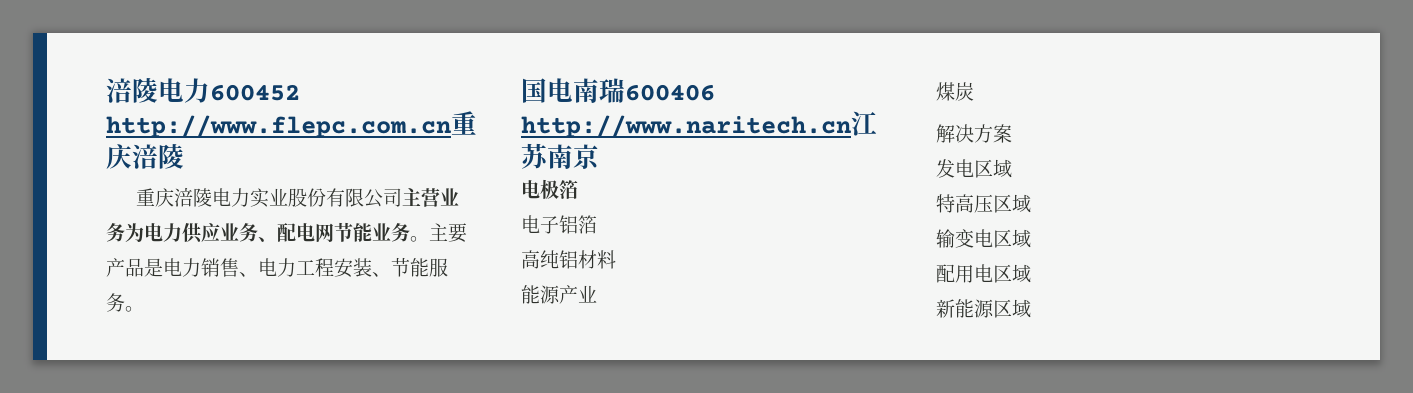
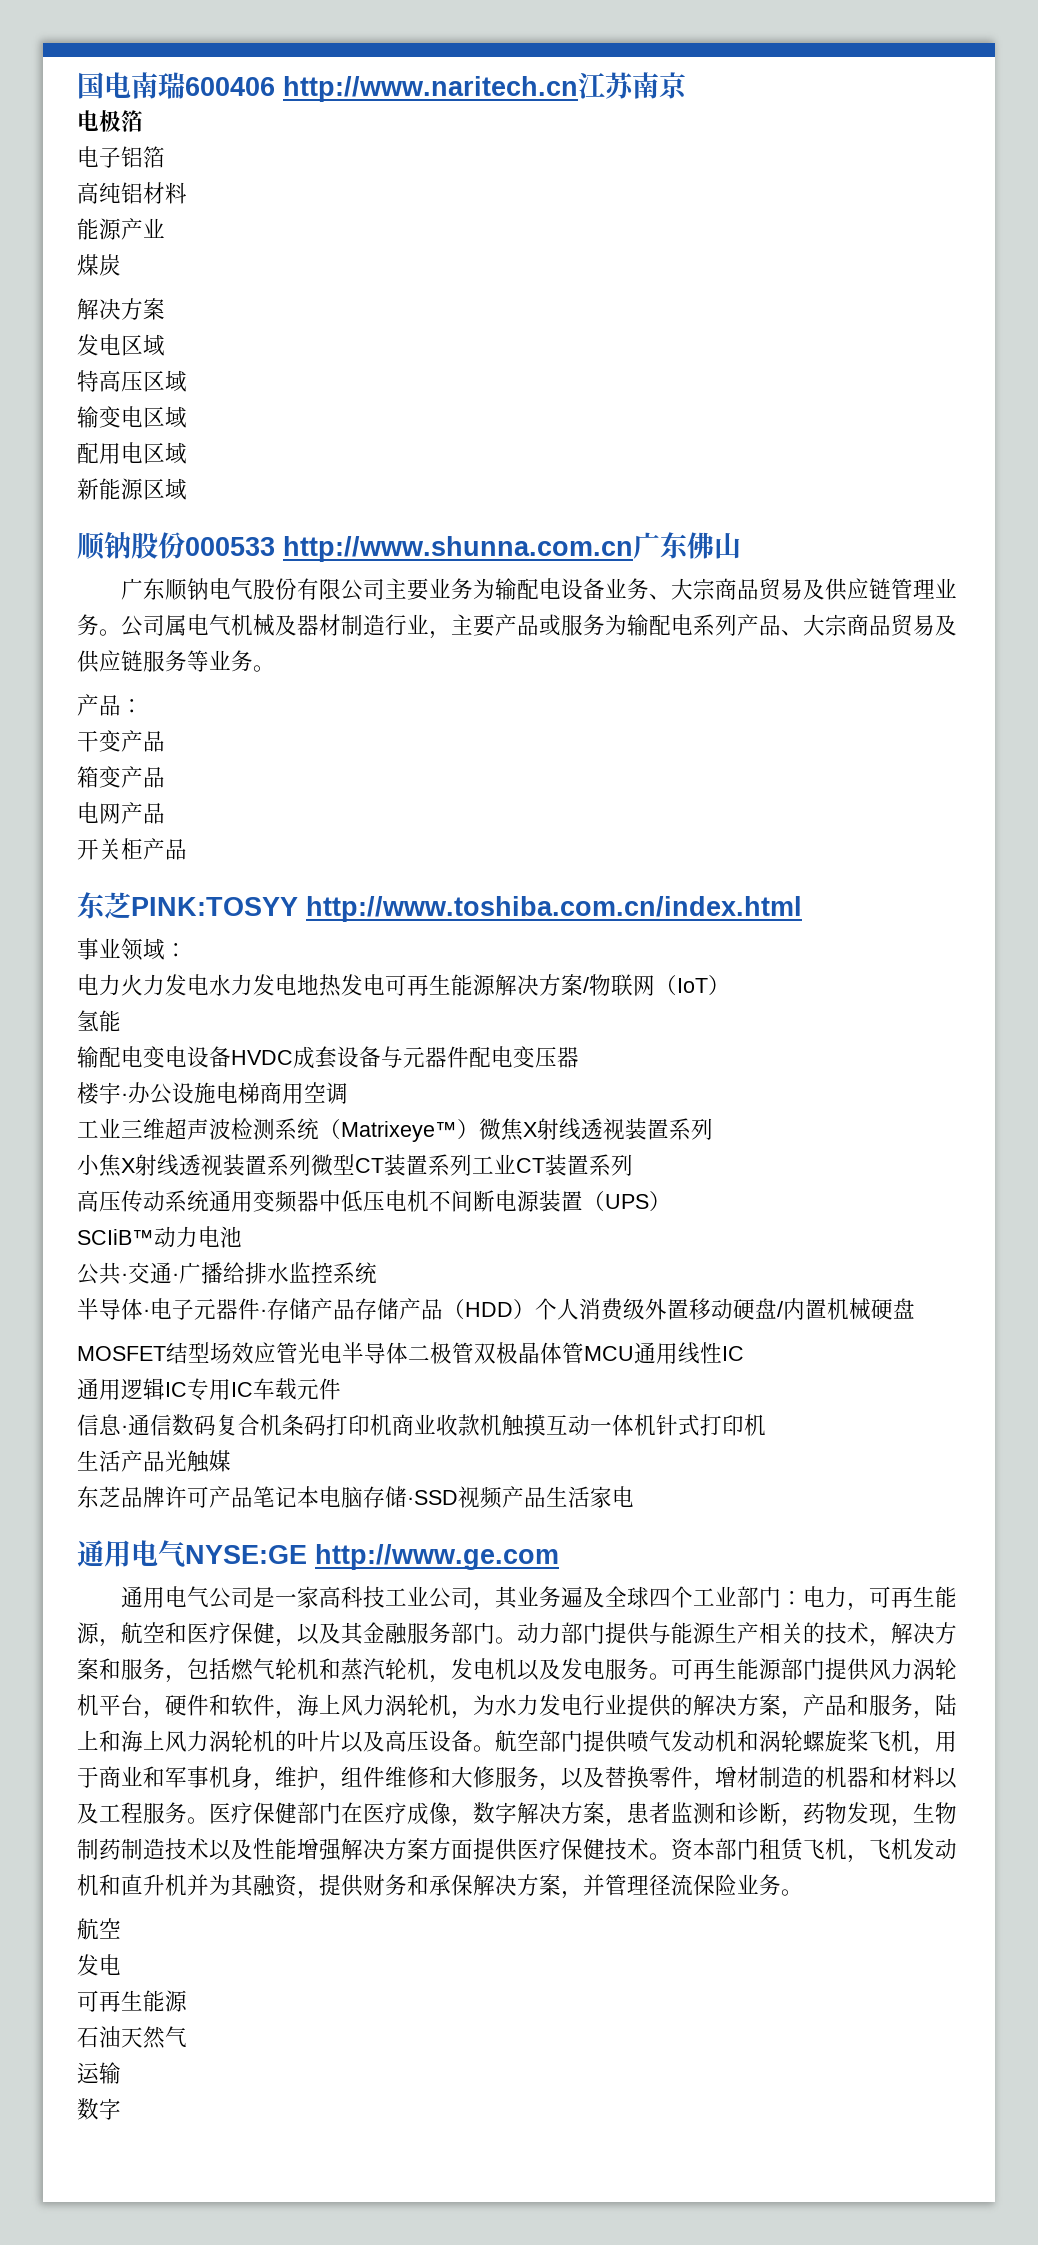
- 涪陵电力600452 http://www.flepc.com.cn重庆涪陵
- 重庆涪陵电力实业股份有限公司主营业务为电力供应业务、配电网节能业务。主要产品是电力销售、电力工程安装、节能服务。
+ 顺钠股份000533 http://www.shunna.com.cn广东佛山
+ 广东顺钠电气股份有限公司主要业务为输配电设备业务、大宗商品贸易及供应链管理业务。公司属电气机械及器材制造行业，主要产品或服务为输配电系列产品、大宗商品贸易及供应链服务等业务。
+ 产品：
+ 干变产品
+ 箱变产品
+ 电网产品
+ 开关柜产品
+ 东芝PINK:TOSYY http://www.toshiba.com.cn/index.html
+ 事业领域：
+ 电力火力发电水力发电地热发电可再生能源解决方案/物联网（IoT）
+ 氢能
+ 输配电变电设备HVDC成套设备与元器件配电变压器
+ 楼宇·办公设施电梯商用空调
+ 工业三维超声波检测系统（Matrixeye™）微焦X射线透视装置系列
+ 小焦X射线透视装置系列微型CT装置系列工业CT装置系列
+ 高压传动系统通用变频器中低压电机不间断电源装置（UPS）
+ SCIiB™动力电池
+ 公共·交通·广播给排水监控系统
+ 半导体·电子元器件·存储产品存储产品（HDD）个人消费级外置移动硬盘/内置机械硬盘
+ MOSFET结型场效应管光电半导体二极管双极晶体管MCU通用线性IC
+ 通用逻辑IC专用IC车载元件
+ 信息·通信数码复合机条码打印机商业收款机触摸互动一体机针式打印机
+ 生活产品光触媒
+ 东芝品牌许可产品笔记本电脑存储·SSD视频产品生活家电
+ 通用电气NYSE:GE http://www.ge.com
+ 通用电气公司是一家高科技工业公司，其业务遍及全球四个工业部门：电力，可再生能源，航空和医疗保健，以及其金融服务部门。动力部门提供与能源生产相关的技术，解决方案和服务，包括燃气轮机和蒸汽轮机，发电机以及发电服务。可再生能源部门提供风力涡轮机平台，硬件和软件，海上风力涡轮机，为水力发电行业提供的解决方案，产品和服务，陆上和海上风力涡轮机的叶片以及高压设备。航空部门提供喷气发动机和涡轮螺旋桨飞机，用于商业和军事机身，维护，组件维修和大修服务，以及替换零件，增材制造的机器和材料以及工程服务。医疗保健部门在医疗成像，数字解决方案，患者监测和诊断，药物发现，生物制药制造技术以及性能增强解决方案方面提供医疗保健技术。资本部门租赁飞机，飞机发动机和直升机并为其融资，提供财务和承保解决方案，并管理径流保险业务。
+ 航空
+ 发电
+ 可再生能源
+ 石油天然气
+ 运输
+ 数字

